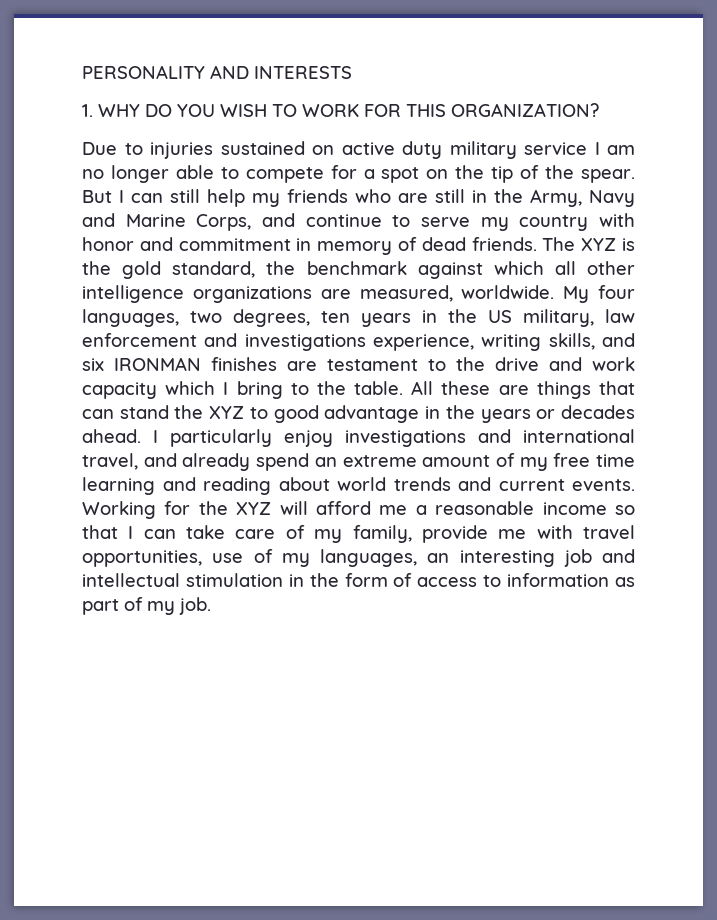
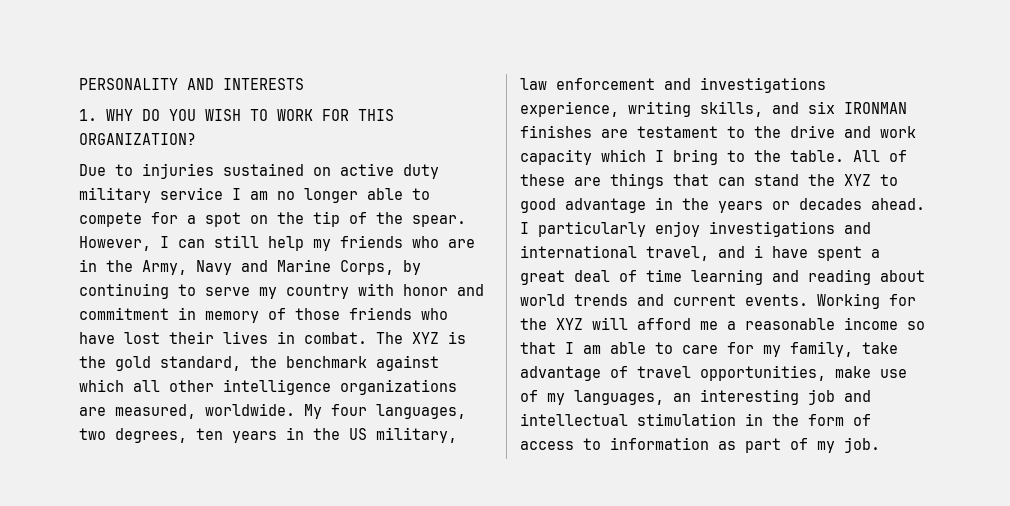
- But I can still help my friends who are still in the Army, Navy and Marine Corps, and continue to serve my country with honor and commitment in memory of dead friends.
+ However, I can still help my friends who are in the Army, Navy and Marine Corps, by continuing to serve my country with honor and commitment in memory of those friends who have lost their lives in combat.
- All these are things that can stand the XYZ to good advantage in the years or decades ahead.
+ All of these are things that can stand the XYZ to good advantage in the years or decades ahead.
- I particularly enjoy investigations and international travel, and already spend an extreme amount of my free time learning and reading about world trends and current events.
+ I particularly enjoy investigations and international travel, and i have spent a great deal of time learning and reading about world trends and current events.
- Working for the XYZ will afford me a reasonable income so that I can take care of my family, provide me with travel opportunities, use of my languages, an interesting job and intellectual stimulation in the form of access to information as part of my job.
+ Working for the XYZ will afford me a reasonable income so that I am able to care for my family, take advantage of travel opportunities, make use of my languages, an interesting job and intellectual stimulation in the form of access to information as part of my job.

